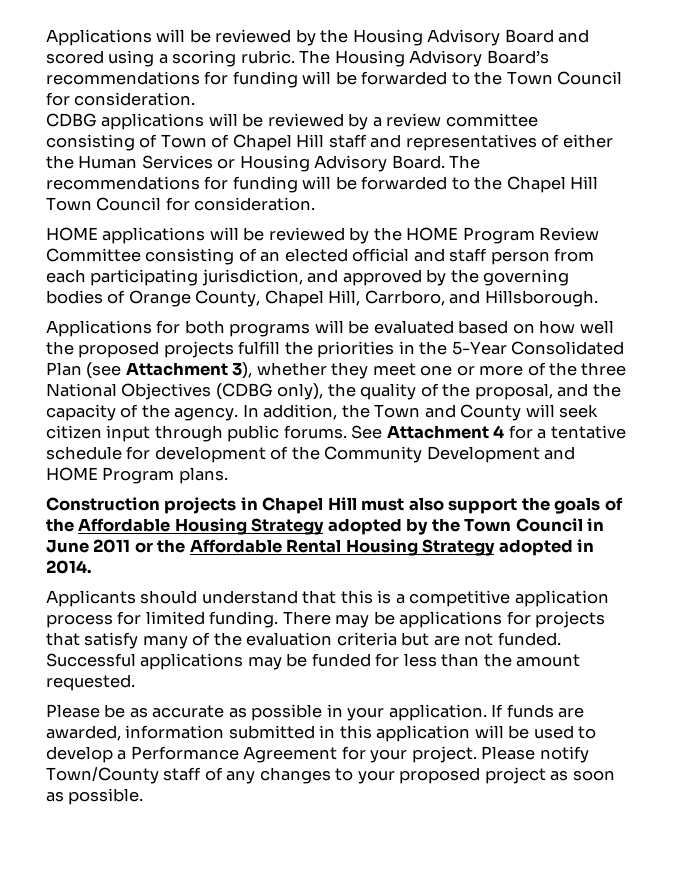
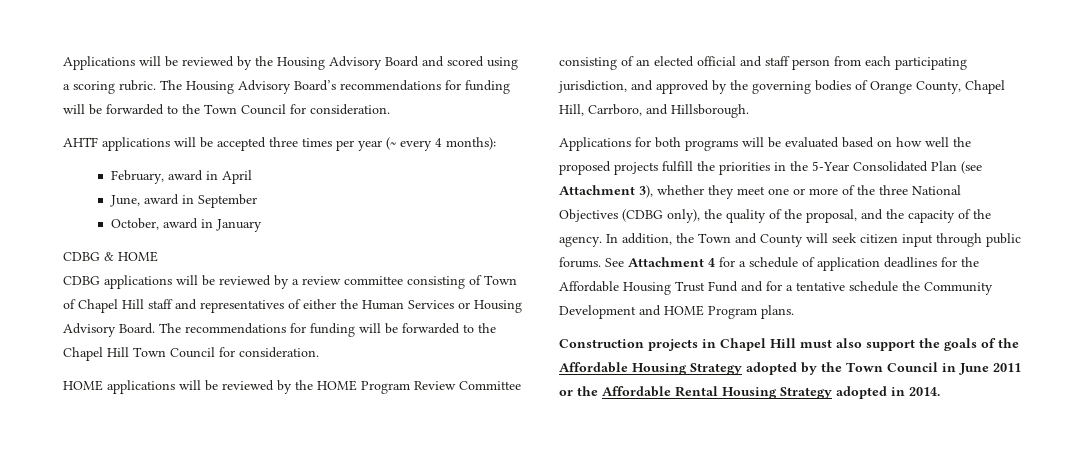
+ AHTF applications will be accepted three times per year (~ every 4 months):
+ February, award in April
+ June, award in September
+ October, award in January
+ CDBG & HOME
- See Attachment 4 for a tentative schedule for development of the Community Development and HOME Program plans.
+ See Attachment 4 for a schedule of application deadlines for the Affordable Housing Trust Fund and for a tentative schedule the Community Development and HOME Program plans.
- Applicants should understand that this is a competitive application process for limited funding. There may be applications for projects that satisfy many of the evaluation criteria but are not funded. Successful applications may be funded for less than the amount requested.
- Please be as accurate as possible in your application. If funds are awarded, information submitted in this application will be used to develop a Performance Agreement for your project. Please notify Town/County staff of any changes to your proposed project as soon as possible.

